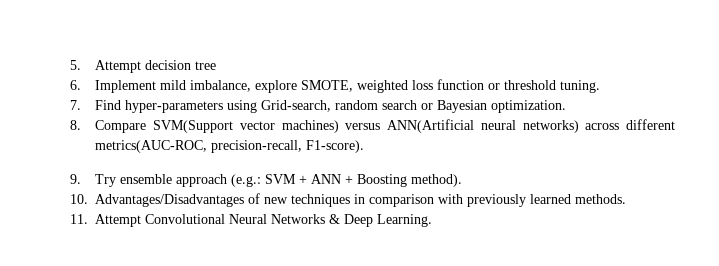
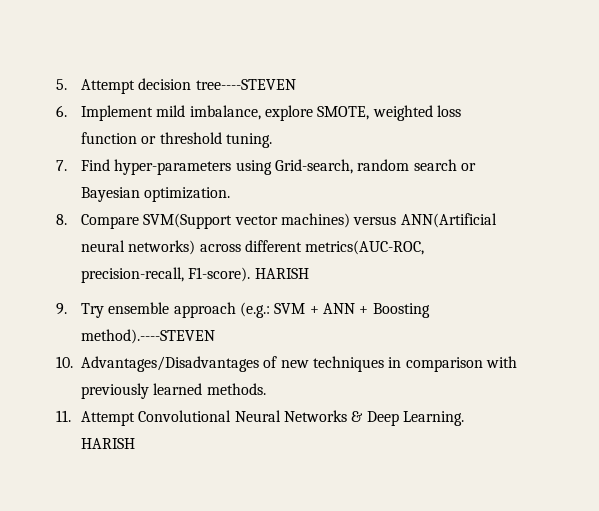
- 5. Attempt decision tree
+ 5. Attempt decision tree----STEVEN
- 8. Compare SVM(Support vector machines) versus ANN(Artificial neural networks) across different metrics(AUC-ROC, precision-recall, F1-score).
+ 8. Compare SVM(Support vector machines) versus ANN(Artificial neural networks) across different metrics(AUC-ROC, precision-recall, F1-score). HARISH
- 9. Try ensemble approach (e.g.: SVM + ANN + Boosting method).
+ 9. Try ensemble approach (e.g.: SVM + ANN + Boosting method).----STEVEN
- 11. Attempt Convolutional Neural Networks & Deep Learning.
+ 11. Attempt Convolutional Neural Networks & Deep Learning. HARISH

